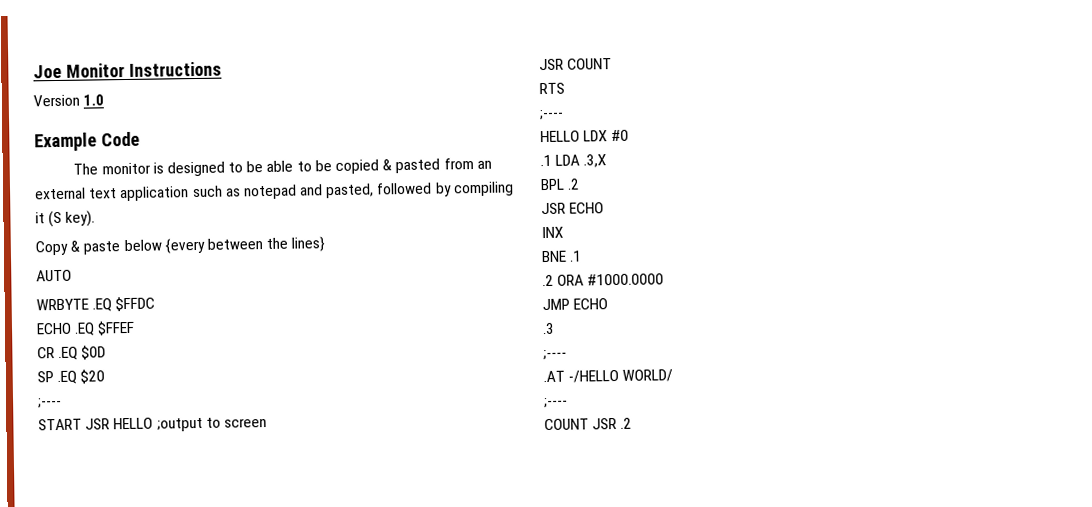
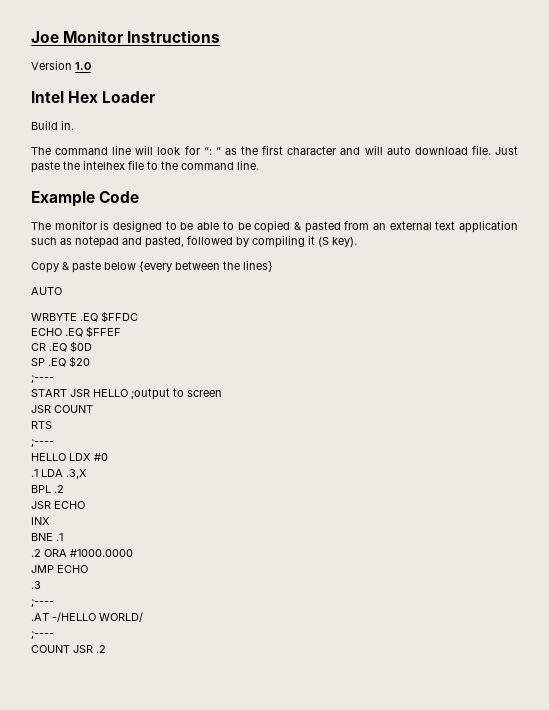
+ Intel Hex Loader
+ Build in.
+ The command line will look for “: “ as the first character and will auto download file. Just paste the intelhex file to the command line.

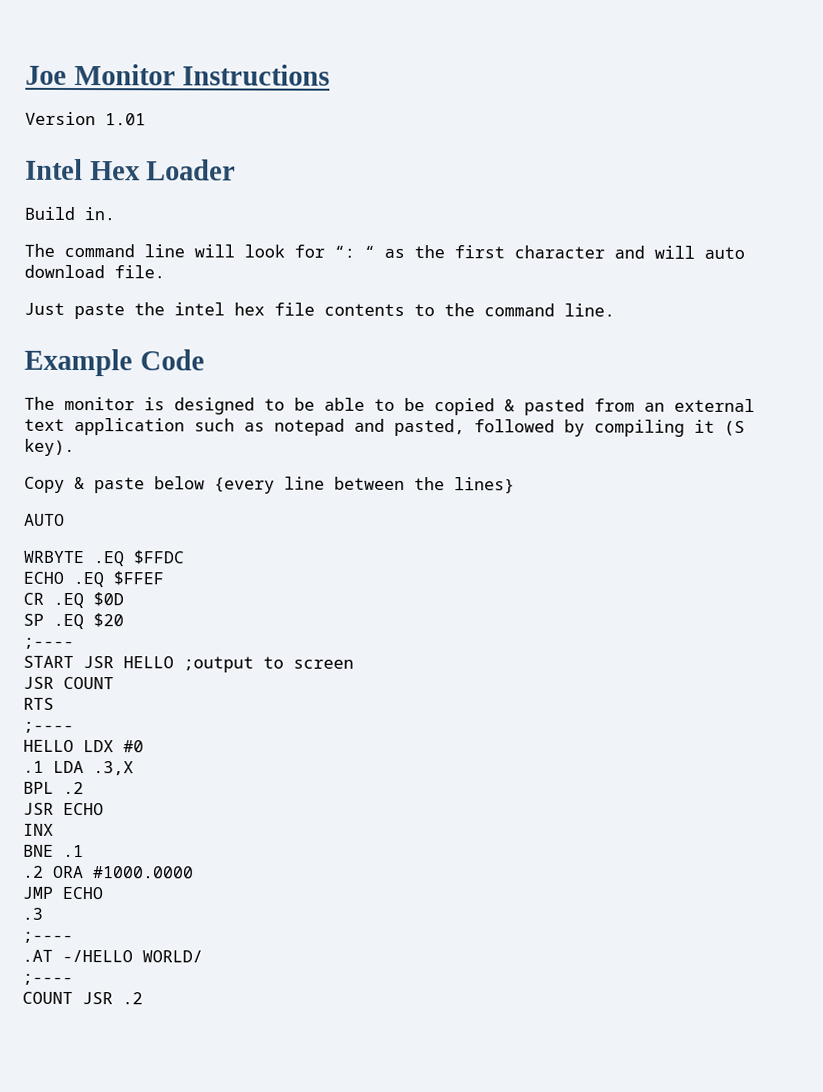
- Version 1.0
+ Version 1.01
- The command line will look for “: “ as the first character and will auto download file. Just paste the intelhex file to the command line.
+ The command line will look for “: “ as the first character and will auto download file.
+ Just paste the intel hex file contents to the command line.
- Copy & paste below {every between the lines}
+ Copy & paste below {every line between the lines}

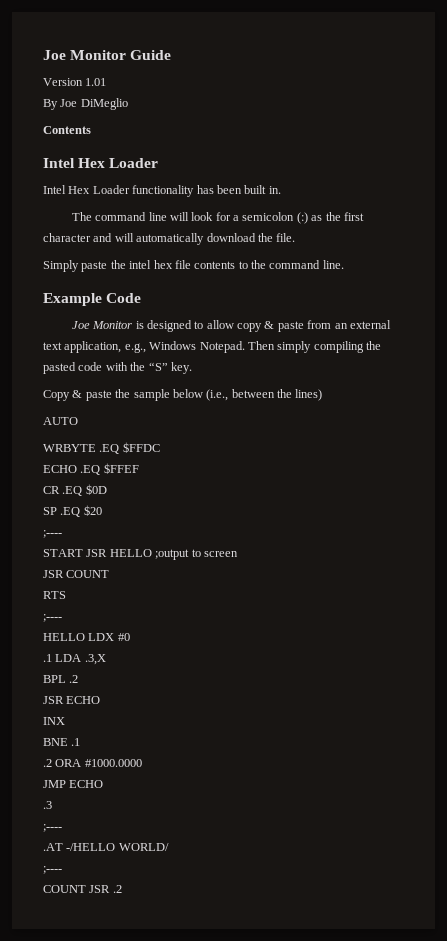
- Joe Monitor Instructions
+ Joe Monitor Guide
+ By Joe DiMeglio
+ Contents
- Build in.
+ Intel Hex Loader functionality has been built in.
- The command line will look for “: “ as the first character and will auto download file.
+ The command line will look for a semicolon (:) as the first character and will automatically download the file.
- Just paste the intel hex file contents to the command line.
+ Simply paste the intel hex file contents to the command line.
- The monitor is designed to be able to be copied & pasted from an external text application such as notepad and pasted, followed by compiling it (S key).
+ Joe Monitor is designed to allow copy & paste from an external text application, e.g., Windows Notepad. Then simply compiling the pasted code with the “S” key.
- Copy & paste below {every line between the lines}
+ Copy & paste the sample below (i.e., between the lines)

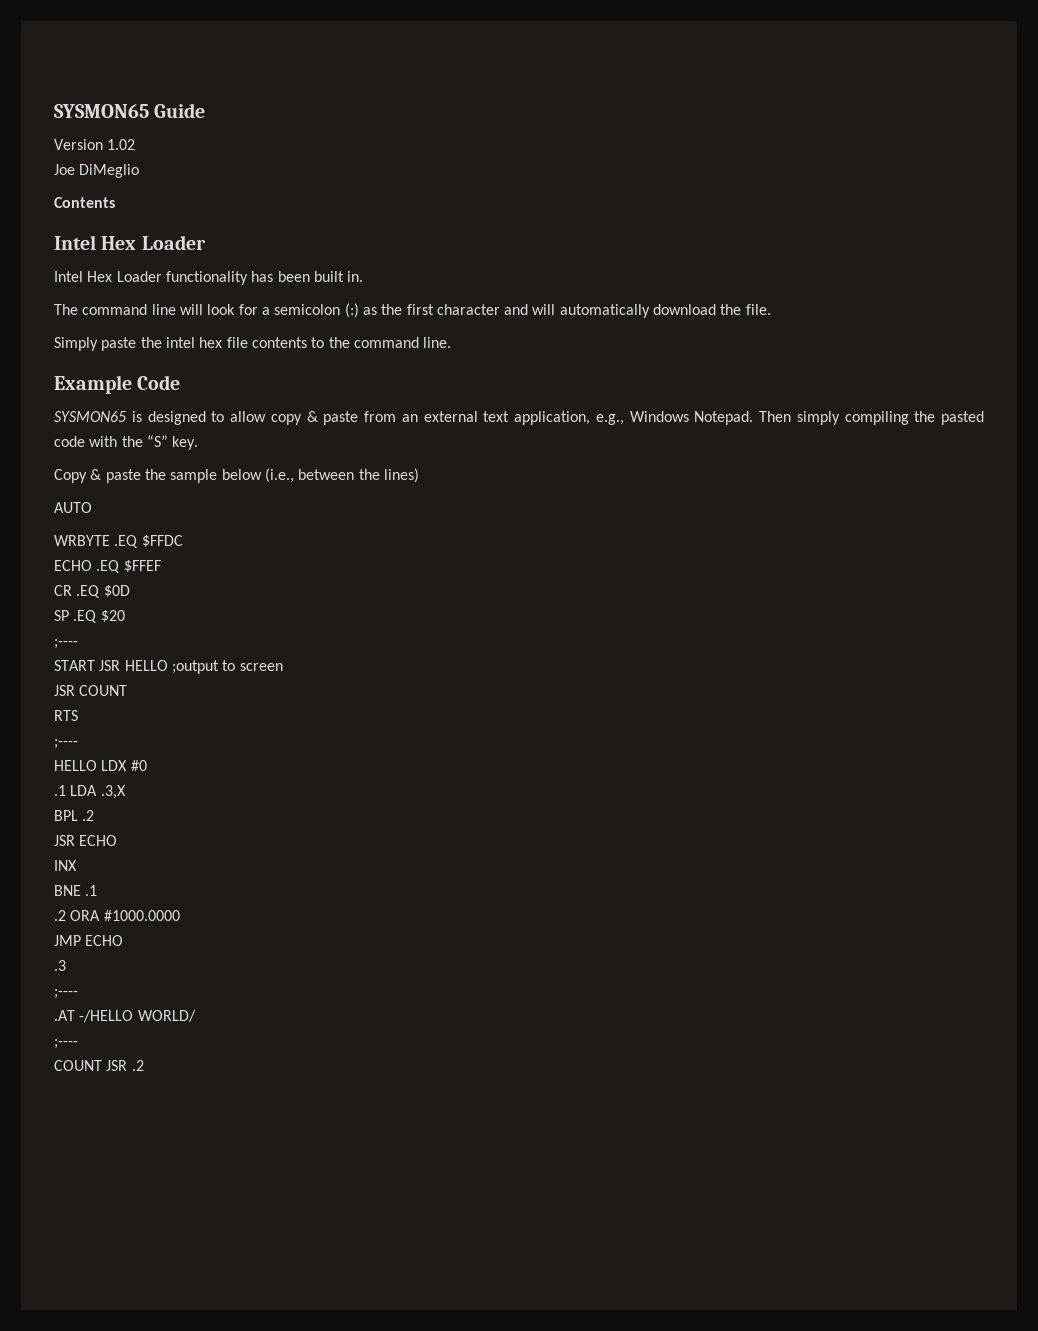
- Joe Monitor Guide
+ SYSMON65 Guide
- Version 1.01
- By Joe DiMeglio
+ Version 1.02
+ Joe DiMeglio
- Joe Monitor is designed to allow copy & paste from an external text application, e.g., Windows Notepad.
+ SYSMON65 is designed to allow copy & paste from an external text application, e.g., Windows Notepad.

